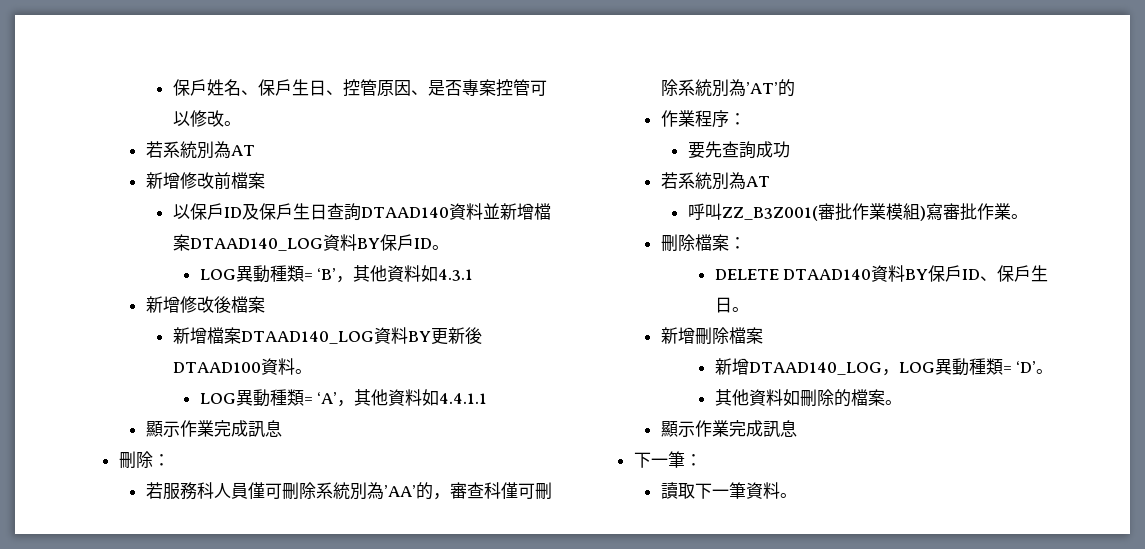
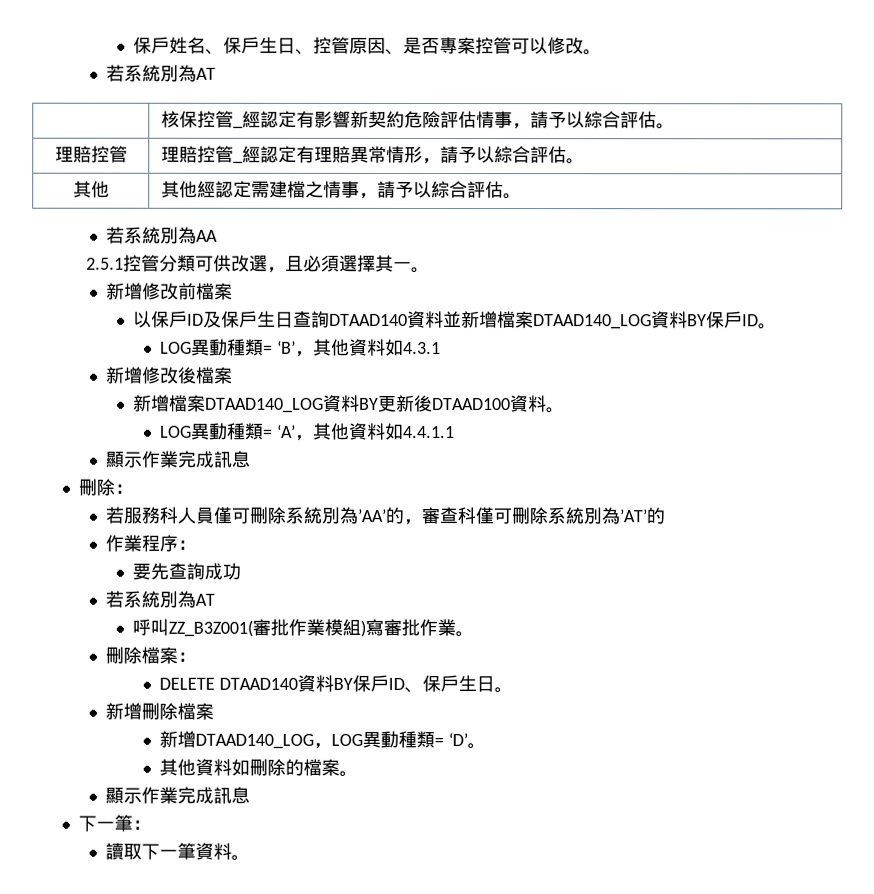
+ | 核保控管_經認定有影響新契約危險評估情事，請予以綜合評估。
+ 理賠控管 | 理賠控管_經認定有理賠異常情形，請予以綜合評估。
+ 其他 | 其他經認定需建檔之情事，請予以綜合評估。
+ 若系統別為AA
+ 2.5.1控管分類可供改選，且必須選擇其一。

